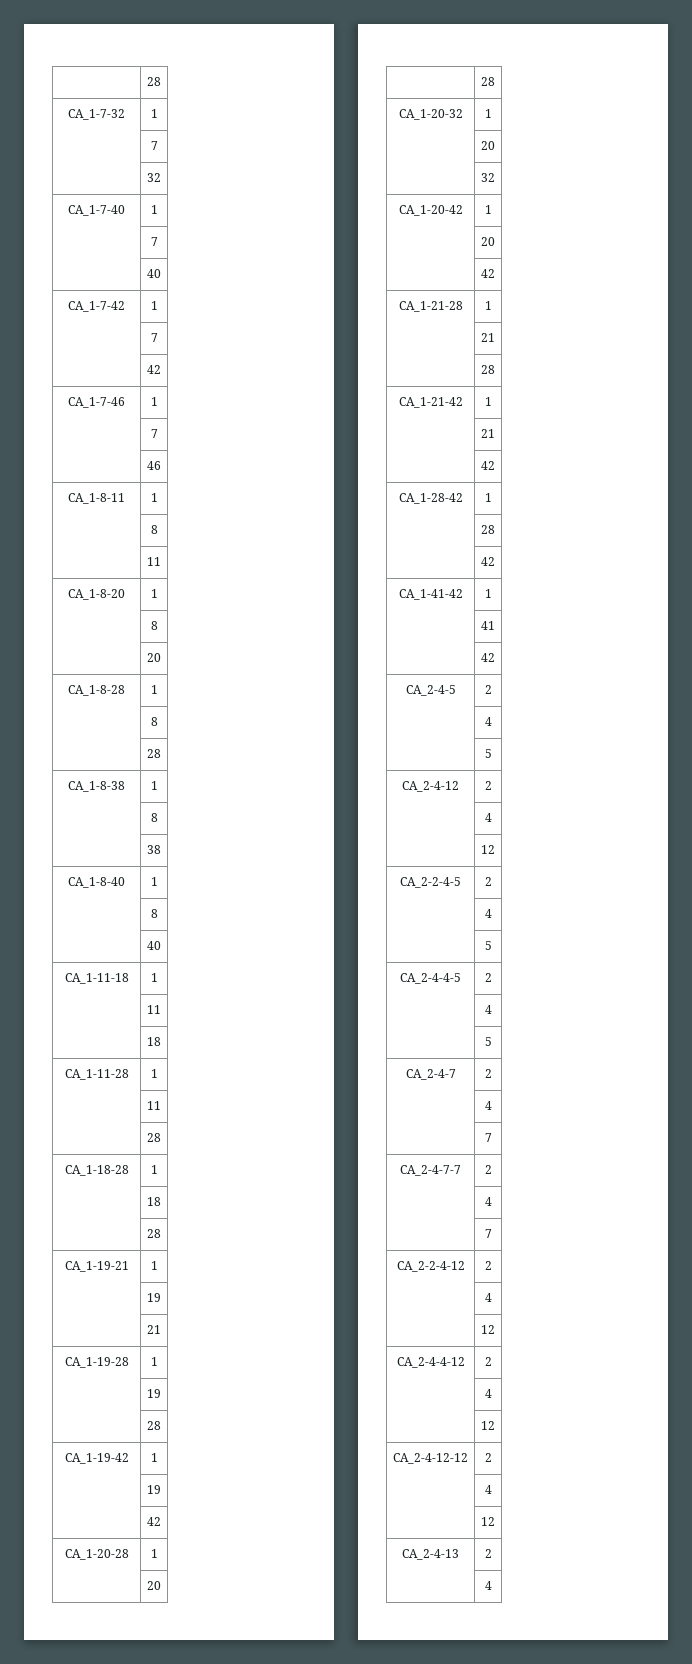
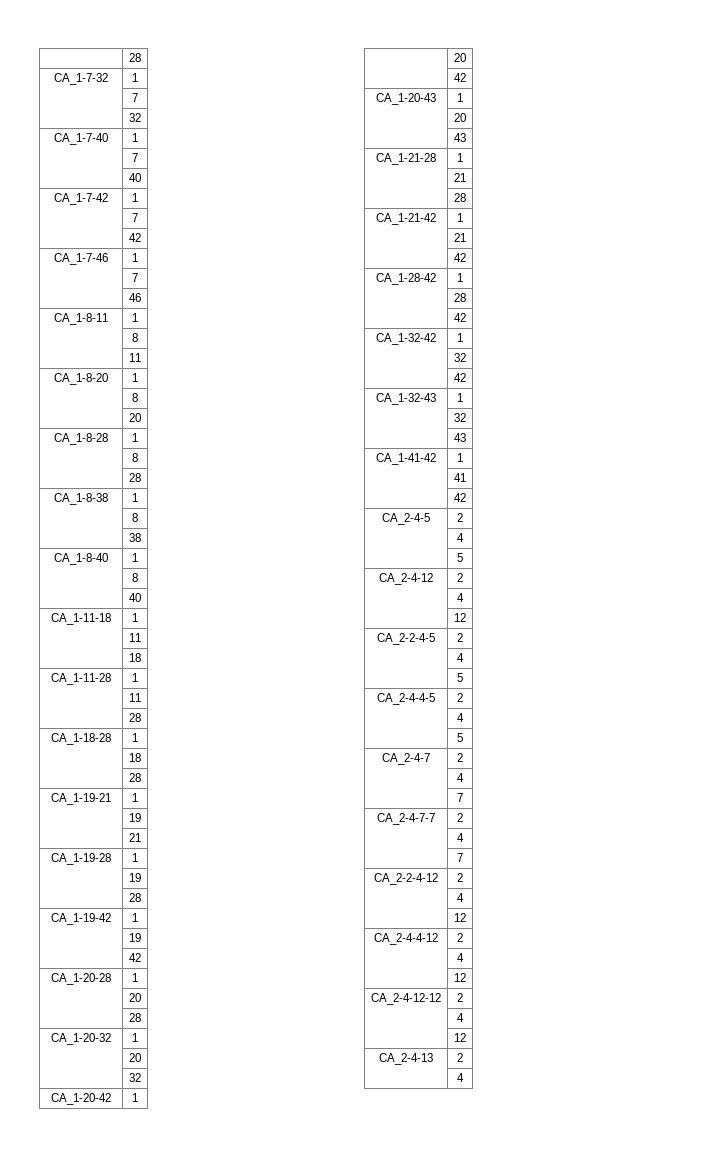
+ CA_1-20-43 | 1
+ | 20
+ | 43
+ CA_1-32-42 | 1
+ | 32
+ | 42
+ CA_1-32-43 | 1
+ | 32
+ | 43

